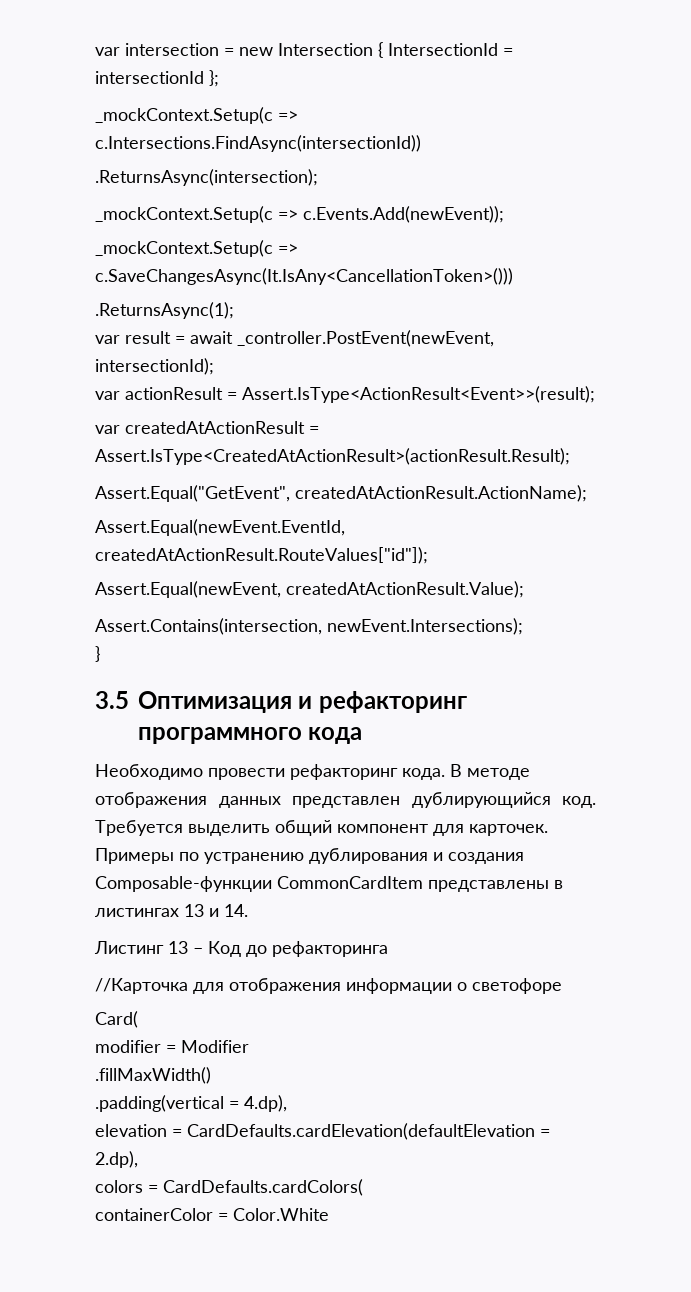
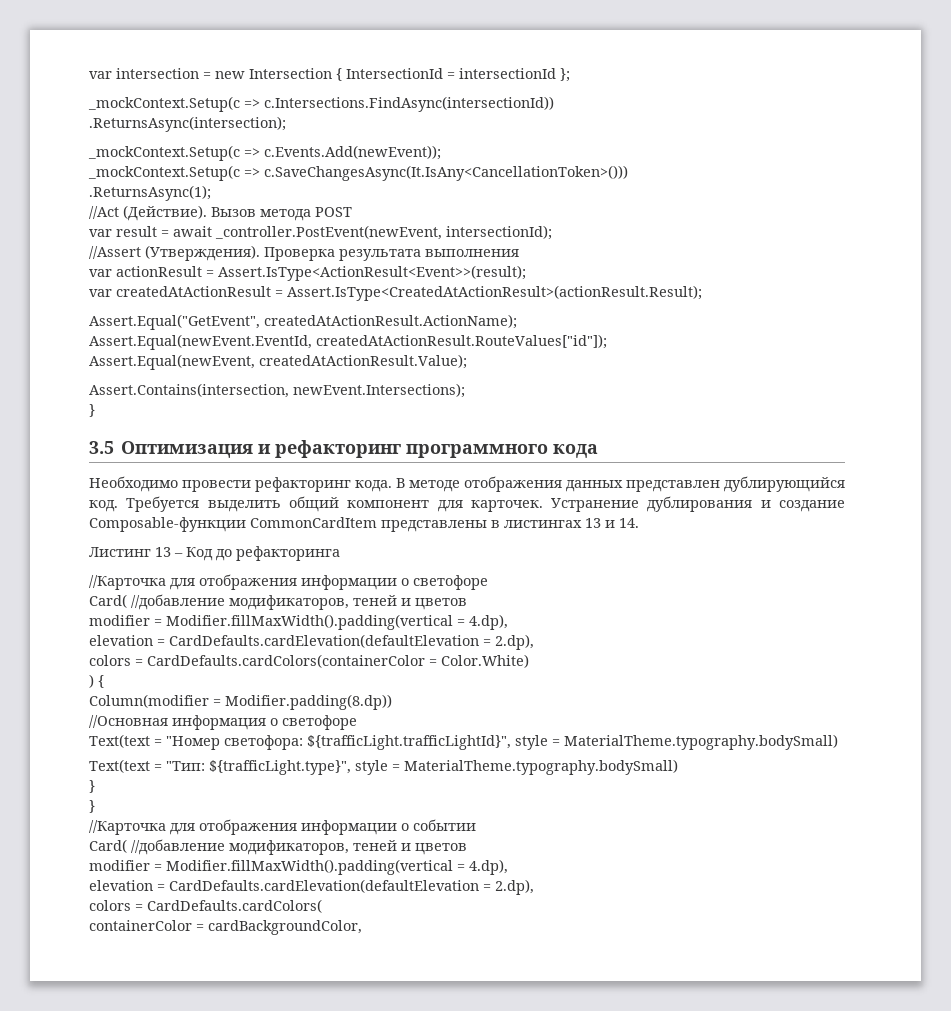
+ //Act (Действие). Вызов метода POST
+ //Assert (Утверждения). Проверка результата выполнения
- Примеры по устранению дублирования и создания Composable-функции CommonCardItem представлены в листингах 13 и 14.
+ Устранение дублирования и создание Composable-функции CommonCardItem представлены в листингах 13 и 14.
  //Карточка для отображения информации о светофоре
- Card(
- modifier = Modifier
- .fillMaxWidth()
- .padding(vertical = 4.dp),
+ Card( //добавление модификаторов, теней и цветов
+ modifier = Modifier.fillMaxWidth().padding(vertical = 4.dp),
+ elevation = CardDefaults.cardElevation(defaultElevation = 2.dp),
+ colors = CardDefaults.cardColors(containerColor = Color.White)
+ ) {
+ Column(modifier = Modifier.padding(8.dp))
+ //Основная информация о светофоре
+ Text(text = "Номер светофора: ${trafficLight.trafficLightId}", style = MaterialTheme.typography.bodySmall)
+ Text(text = "Тип: ${trafficLight.type}", style = MaterialTheme.typography.bodySmall)
+ }
+ }
+ //Карточка для отображения информации о событии
+ Card( //добавление модификаторов, теней и цветов
+ modifier = Modifier.fillMaxWidth().padding(vertical = 4.dp),
- containerColor = Color.White
+ containerColor = cardBackgroundColor,

